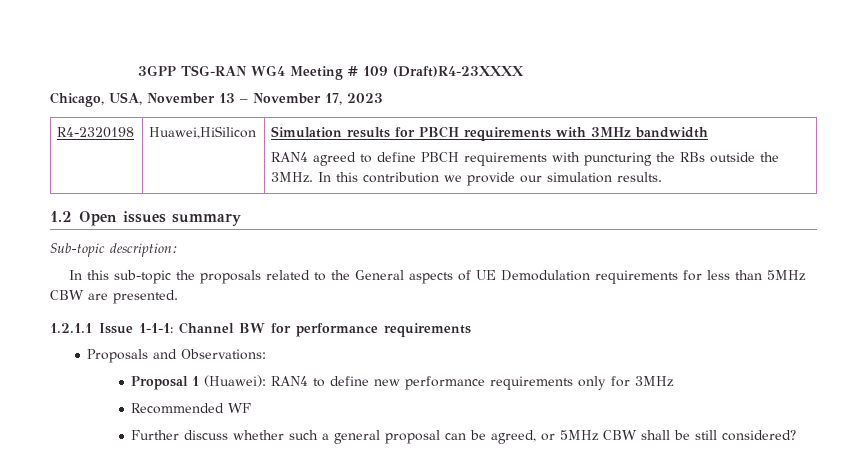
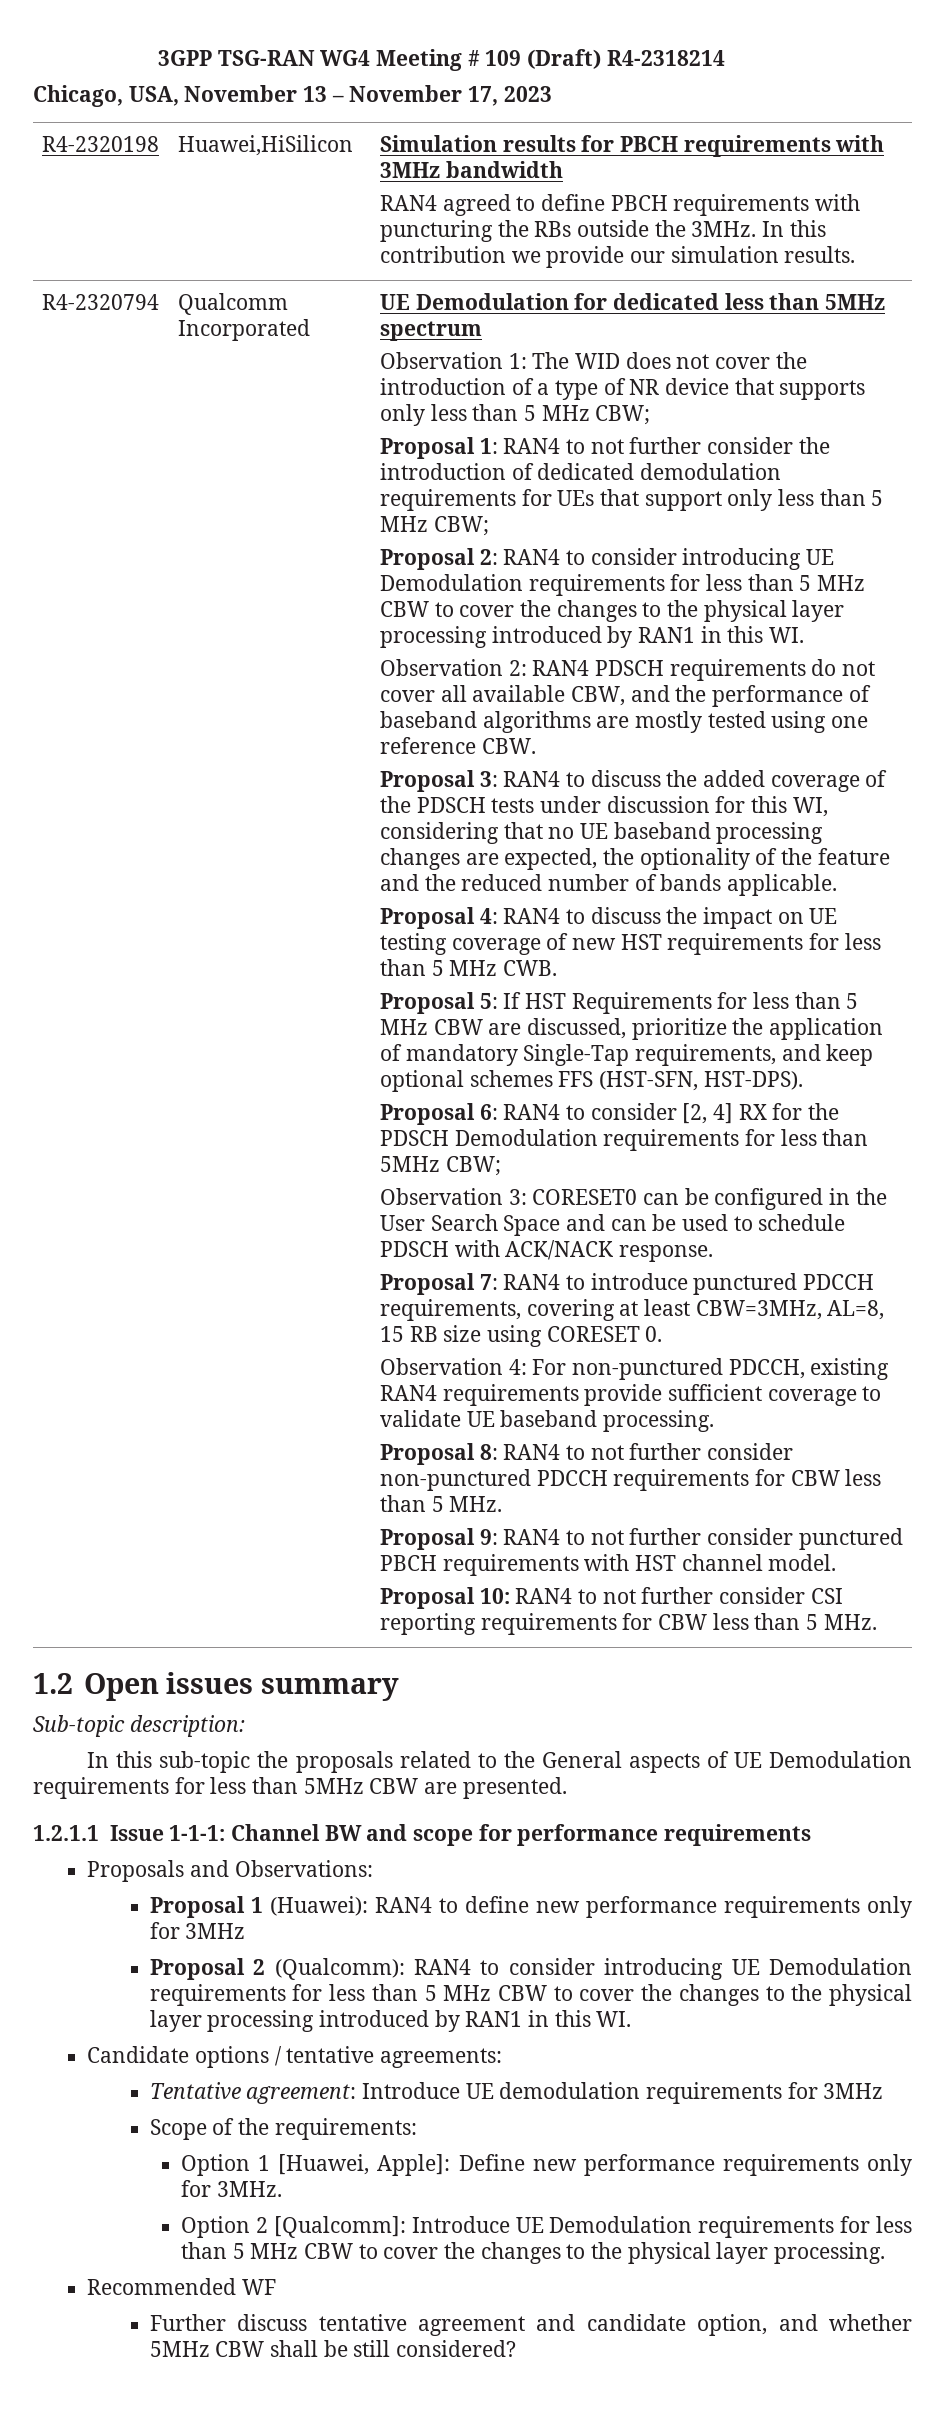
- 3GPP TSG-RAN WG4 Meeting # 109 (Draft)R4-23XXXX
+ 3GPP TSG-RAN WG4 Meeting # 109 (Draft) R4-2318214
+ R4-2320794 | Qualcomm Incorporated | UE Demodulation for dedicated less than 5MHz spectrum
+ Observation 1: The WID does not cover the introduction of a type of NR device that supports only less than 5 MHz CBW;
+ Proposal 1: RAN4 to not further consider the introduction of dedicated demodulation requirements for UEs that support only less than 5 MHz CBW;
+ Proposal 2: RAN4 to consider introducing UE Demodulation requirements for less than 5 MHz CBW to cover the changes to the physical layer processing introduced by RAN1 in this WI.
+ Observation 2: RAN4 PDSCH requirements do not cover all available CBW, and the performance of baseband algorithms are mostly tested using one reference CBW.
+ Proposal 3: RAN4 to discuss the added coverage of the PDSCH tests under discussion for this WI, considering that no UE baseband processing changes are expected, the optionality of the feature and the reduced number of bands applicable.
+ Proposal 4: RAN4 to discuss the impact on UE testing coverage of new HST requirements for less than 5 MHz CWB.
+ Proposal 5: If HST Requirements for less than 5 MHz CBW are discussed, prioritize the application of mandatory Single-Tap requirements, and keep optional schemes FFS (HST-SFN, HST-DPS).
+ Proposal 6: RAN4 to consider [2, 4] RX for the PDSCH Demodulation requirements for less than 5MHz CBW;
+ Observation 3: CORESET0 can be configured in the User Search Space and can be used to schedule PDSCH with ACK/NACK response.
+ Proposal 7: RAN4 to introduce punctured PDCCH requirements, covering at least CBW=3MHz, AL=8, 15 RB size using CORESET 0.
+ Observation 4: For non-punctured PDCCH, existing RAN4 requirements provide sufficient coverage to validate UE baseband processing.
+ Proposal 8: RAN4 to not further consider non-punctured PDCCH requirements for CBW less than 5 MHz.
+ Proposal 9: RAN4 to not further consider punctured PBCH requirements with HST channel model.
+ Proposal 10: RAN4 to not further consider CSI reporting requirements for CBW less than 5 MHz.
- 1.2.1.1 Issue 1-1-1: Channel BW for performance requirements
+ 1.2.1.1 Issue 1-1-1: Channel BW and scope for performance requirements
+ Proposal 2 (Qualcomm): RAN4 to consider introducing UE Demodulation requirements for less than 5 MHz CBW to cover the changes to the physical layer processing introduced by RAN1 in this WI.
+ Candidate options / tentative agreements:
+ Tentative agreement: Introduce UE demodulation requirements for 3MHz
+ Scope of the requirements:
+ Option 1 [Huawei, Apple]: Define new performance requirements only for 3MHz.
+ Option 2 [Qualcomm]: Introduce UE Demodulation requirements for less than 5 MHz CBW to cover the changes to the physical layer processing.
  Recommended WF
- Further discuss whether such a general proposal can be agreed, or 5MHz CBW shall be still considered?
+ Further discuss tentative agreement and candidate option, and whether 5MHz CBW shall be still considered?

